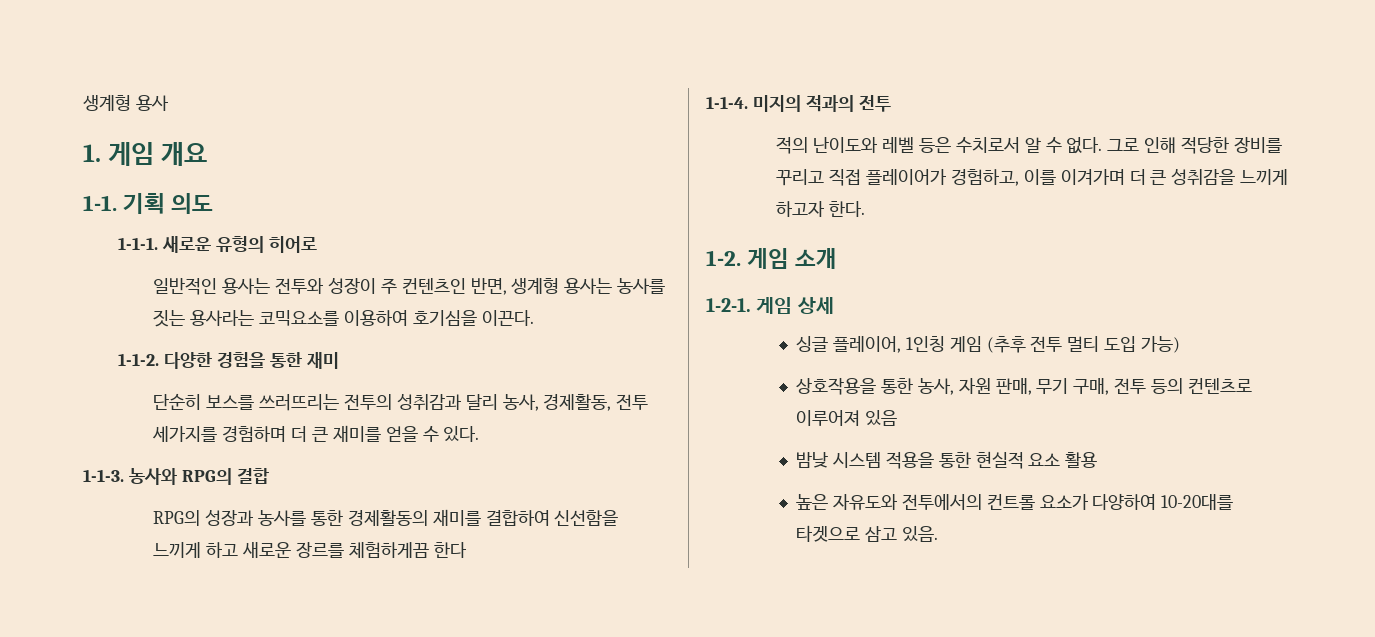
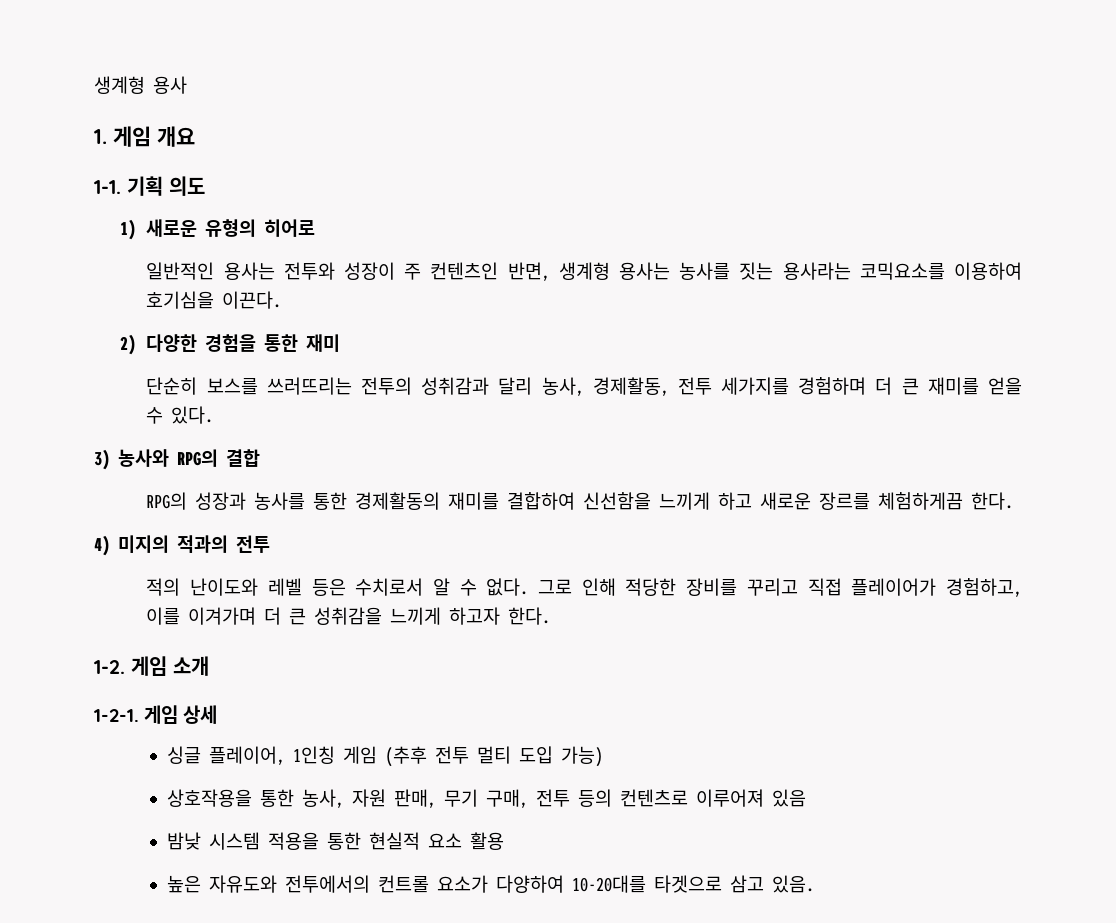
- 1-1-1. 새로운 유형의 히어로
+ 1) 새로운 유형의 히어로
- 1-1-2. 다양한 경험을 통한 재미
+ 2) 다양한 경험을 통한 재미
- 1-1-3. 농사와 RPG의 결합
+ 3) 농사와 RPG의 결합
- RPG의 성장과 농사를 통한 경제활동의 재미를 결합하여 신선함을 느끼게 하고 새로운 장르를 체험하게끔 한다
- 1-1-4. 미지의 적과의 전투
+ RPG의 성장과 농사를 통한 경제활동의 재미를 결합하여 신선함을 느끼게 하고 새로운 장르를 체험하게끔 한다.
+ 4) 미지의 적과의 전투

